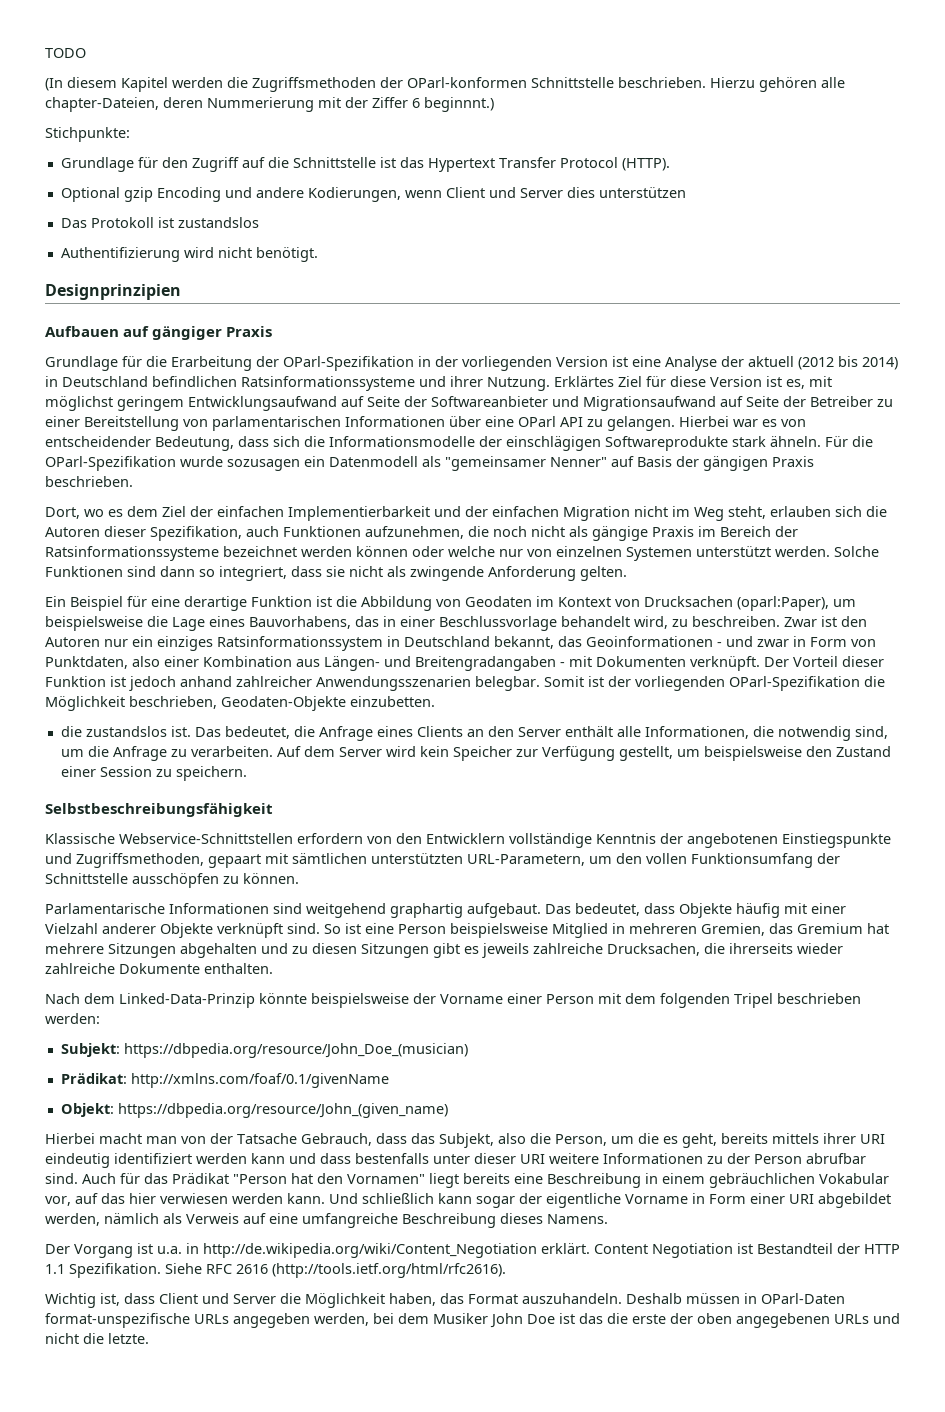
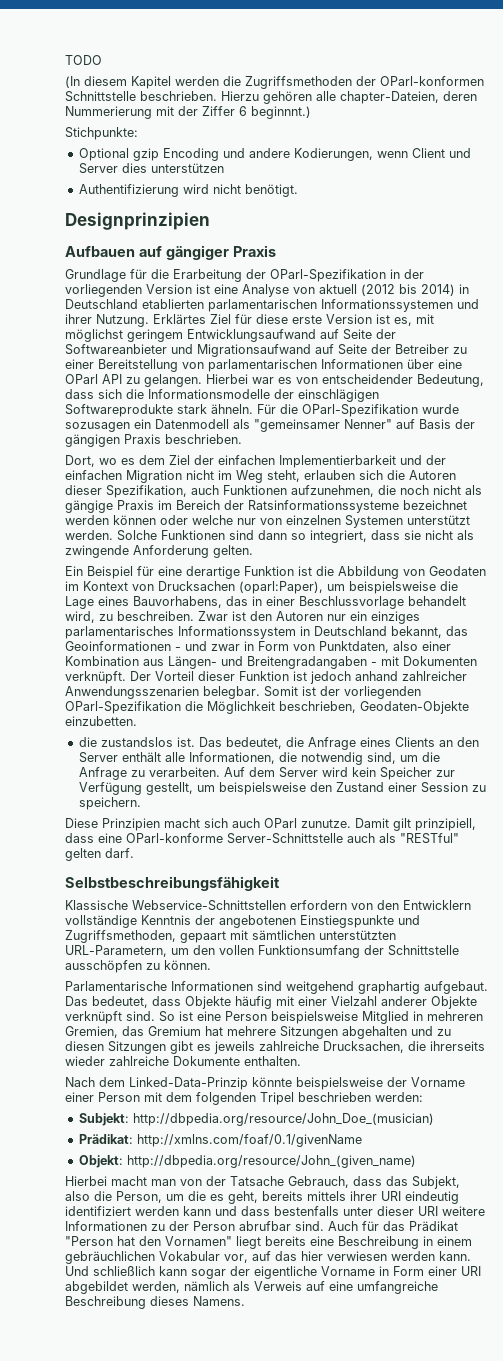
- Grundlage für den Zugriff auf die Schnittstelle ist das Hypertext Transfer Protocol (HTTP).
- Das Protokoll ist zustandslos
- Grundlage für die Erarbeitung der OParl-Spezifikation in der vorliegenden Version ist eine Analyse der aktuell (2012 bis 2014) in Deutschland befindlichen Ratsinformationssysteme und ihrer Nutzung.
+ Grundlage für die Erarbeitung der OParl-Spezifikation in der vorliegenden Version ist eine Analyse von aktuell (2012 bis 2014) in Deutschland etablierten parlamentarischen Informationssystemen und ihrer Nutzung.
- Erklärtes Ziel für diese Version ist es, mit möglichst geringem Entwicklungsaufwand auf Seite der Softwareanbieter und Migrationsaufwand auf Seite der Betreiber zu einer Bereitstellung von parlamentarischen Informationen über eine OParl API zu gelangen.
+ Erklärtes Ziel für diese erste Version ist es, mit möglichst geringem Entwicklungsaufwand auf Seite der Softwareanbieter und Migrationsaufwand auf Seite der Betreiber zu einer Bereitstellung von parlamentarischen Informationen über eine OParl API zu gelangen.
- Zwar ist den Autoren nur ein einziges Ratsinformationssystem in Deutschland bekannt, das Geoinformationen - und zwar in Form von Punktdaten, also einer Kombination aus Längen- und Breitengradangaben - mit Dokumenten verknüpft.
+ Zwar ist den Autoren nur ein einziges parlamentarisches Informationssystem in Deutschland bekannt, das Geoinformationen - und zwar in Form von Punktdaten, also einer Kombination aus Längen- und Breitengradangaben - mit Dokumenten verknüpft.
+ Diese Prinzipien macht sich auch OParl zunutze. Damit gilt prinzipiell, dass eine OParl-konforme Server-Schnittstelle auch als "RESTful" gelten darf.
- Subjekt: https://dbpedia.org/resource/John_Doe_(musician)
+ Subjekt: http://dbpedia.org/resource/John_Doe_(musician)
- Objekt: https://dbpedia.org/resource/John_(given_name)
+ Objekt: http://dbpedia.org/resource/John_(given_name)
- Der Vorgang ist u.a. in http://de.wikipedia.org/wiki/Content_Negotiation erklärt. Content Negotiation ist Bestandteil der HTTP 1.1 Spezifikation. Siehe RFC 2616 (http://tools.ietf.org/html/rfc2616).
- Wichtig ist, dass Client und Server die Möglichkeit haben, das Format auszuhandeln. Deshalb müssen in OParl-Daten format-unspezifische URLs angegeben werden, bei dem Musiker John Doe ist das die erste der oben angegebenen URLs und nicht die letzte.

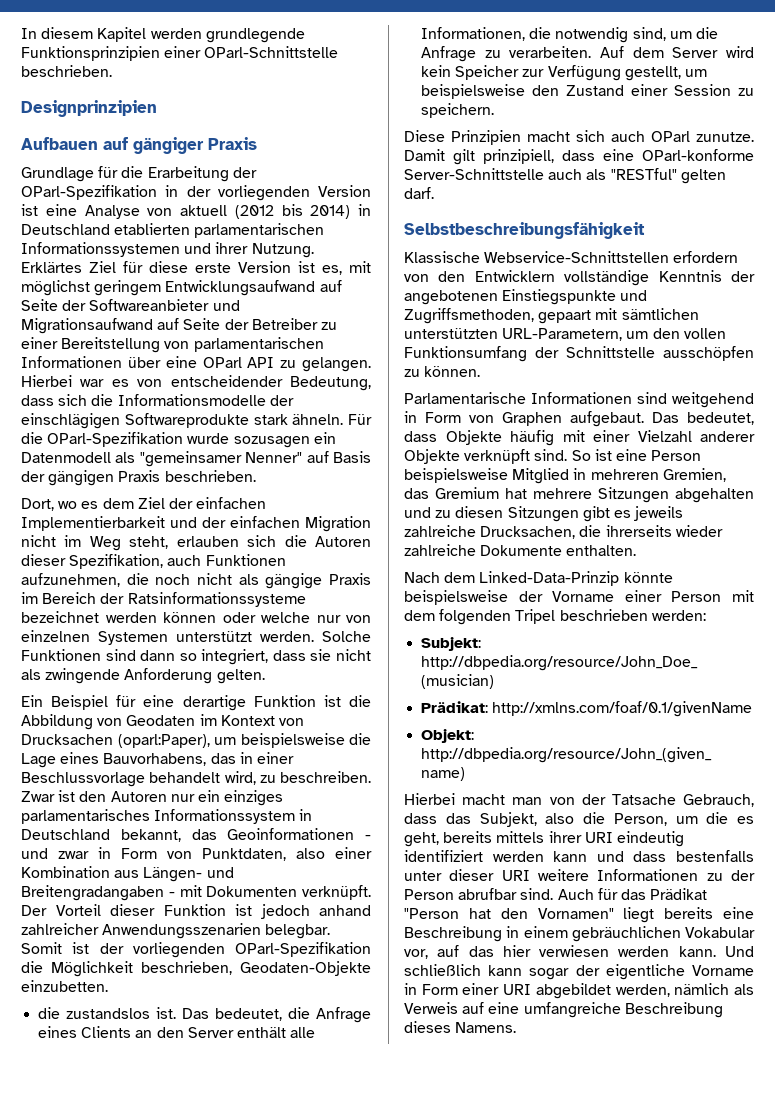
- TODO
- (In diesem Kapitel werden die Zugriffsmethoden der OParl-konformen Schnittstelle beschrieben. Hierzu gehören alle chapter-Dateien, deren Nummerierung mit der Ziffer 6 beginnnt.)
- Stichpunkte:
- Optional gzip Encoding und andere Kodierungen, wenn Client und Server dies unterstützen
- Authentifizierung wird nicht benötigt.
+ In diesem Kapitel werden grundlegende Funktionsprinzipien einer OParl-Schnittstelle beschrieben.
- Parlamentarische Informationen sind weitgehend graphartig aufgebaut.
+ Parlamentarische Informationen sind weitgehend in Form von Graphen aufgebaut.

